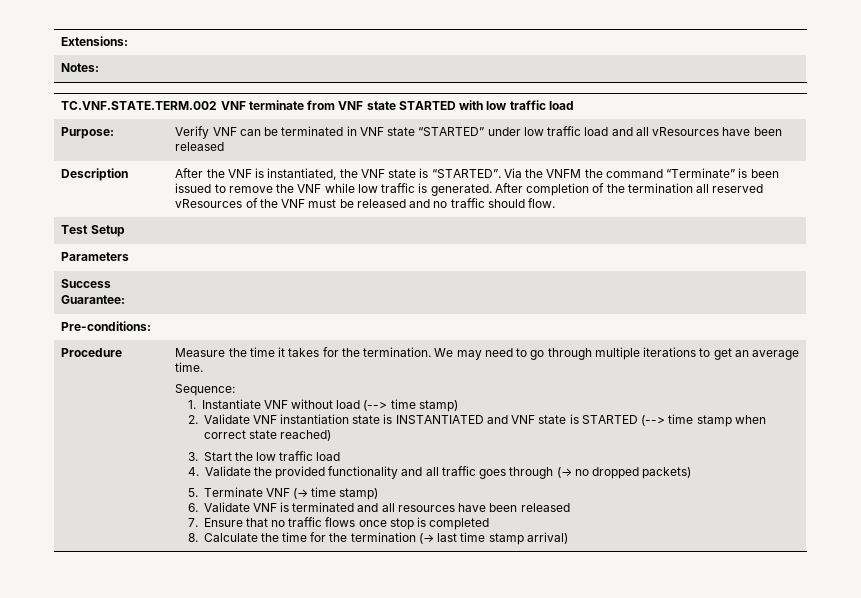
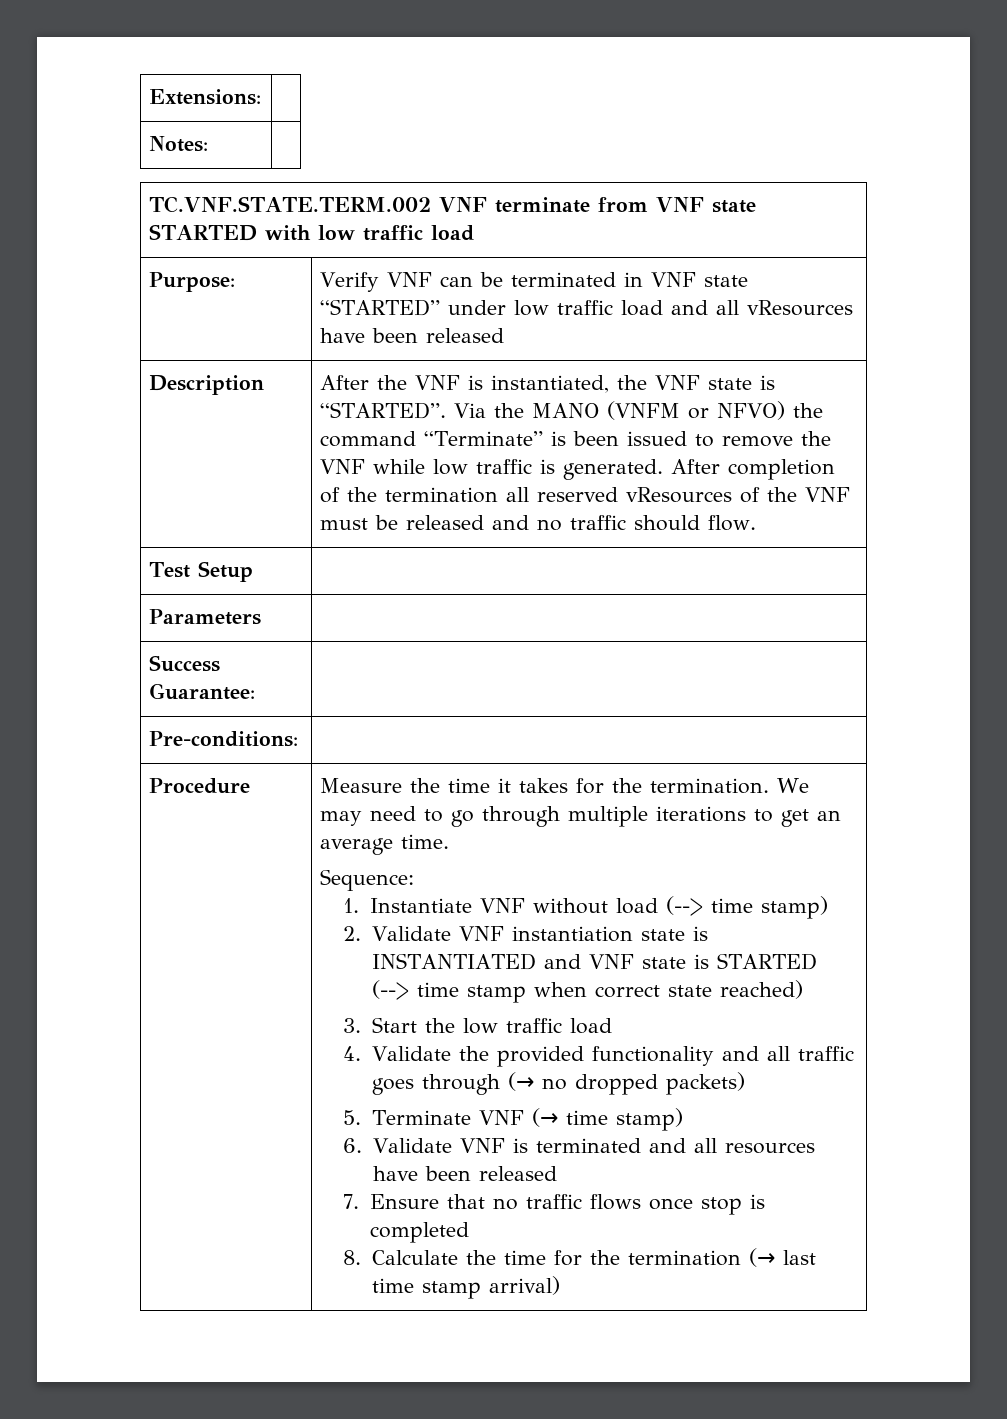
- Via the VNFM the command “Terminate” is been issued to remove the VNF while low traffic is generated.
+ Via the MANO (VNFM or NFVO) the command “Terminate” is been issued to remove the VNF while low traffic is generated.

